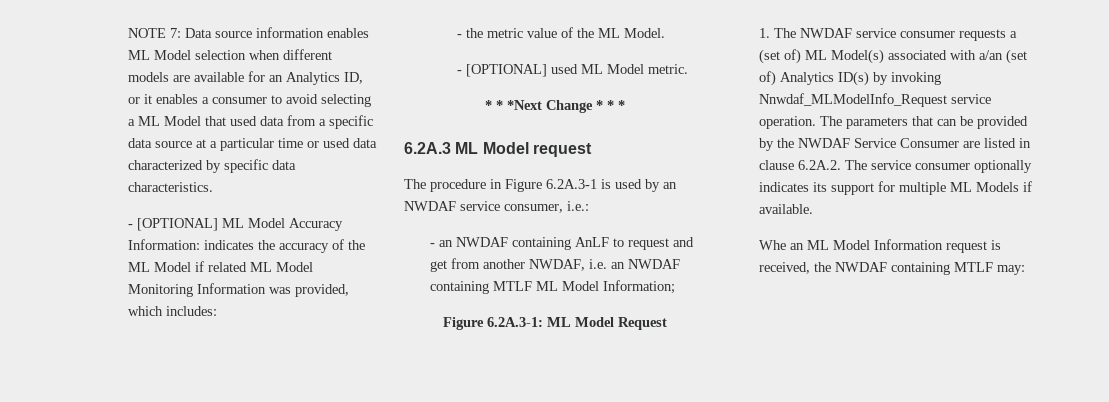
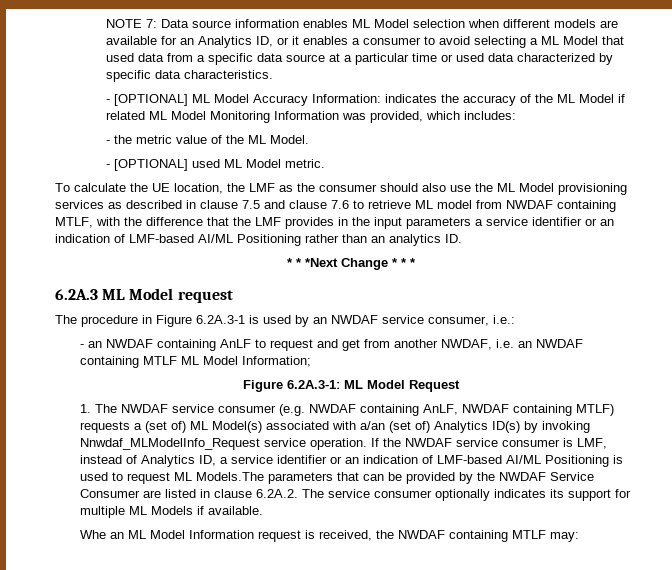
+ To calculate the UE location, the LMF as the consumer should also use the ML Model provisioning services as described in clause 7.5 and clause 7.6 to retrieve ML model from NWDAF containing MTLF, with the difference that the LMF provides in the input parameters a service identifier or an indication of LMF-based AI/ML Positioning rather than an analytics ID.
- 1. The NWDAF service consumer requests a (set of) ML Model(s) associated with a/an (set of) Analytics ID(s) by invoking Nnwdaf_MLModelInfo_Request service operation.
+ 1. The NWDAF service consumer (e.g. NWDAF containing AnLF, NWDAF containing MTLF) requests a (set of) ML Model(s) associated with a/an (set of) Analytics ID(s) by invoking Nnwdaf_MLModelInfo_Request service operation.
- The parameters that can be provided by the NWDAF Service Consumer are listed in clause 6.2A.2. The service consumer optionally indicates its support for multiple ML Models if available.
+ If the NWDAF service consumer is LMF, instead of Analytics ID, a service identifier or an indication of LMF-based AI/ML Positioning is used to request ML Models.The parameters that can be provided by the NWDAF Service Consumer are listed in clause 6.2A.2. The service consumer optionally indicates its support for multiple ML Models if available.

